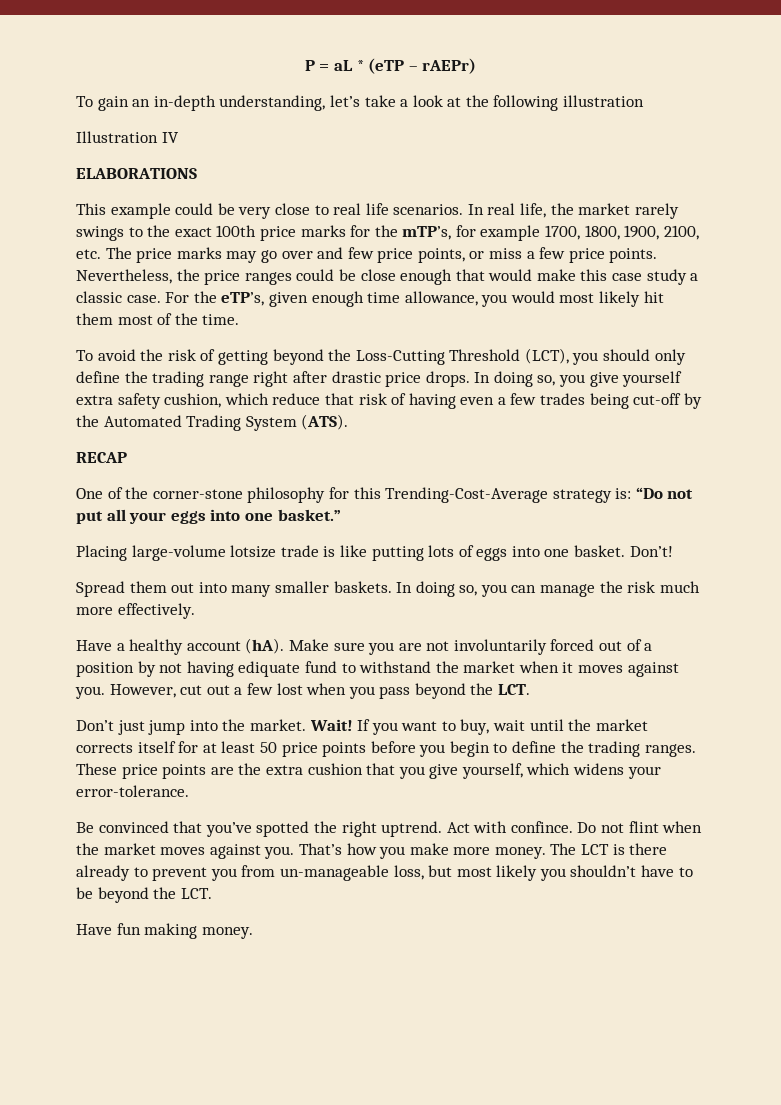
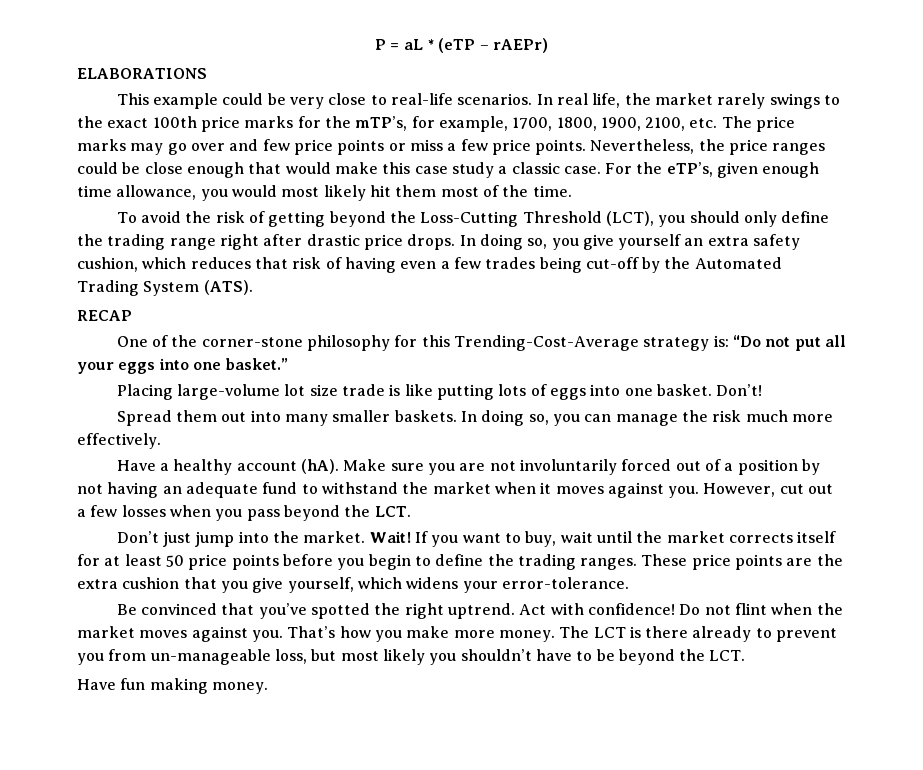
- To gain an in-depth understanding, let’s take a look at the following illustration
- Illustration IV
- This example could be very close to real life scenarios.
+ This example could be very close to real-life scenarios.
- In real life, the market rarely swings to the exact 100th price marks for the mTP’s, for example 1700, 1800, 1900, 2100, etc. The price marks may go over and few price points, or miss a few price points.
+ In real life, the market rarely swings to the exact 100th price marks for the mTP’s, for example, 1700, 1800, 1900, 2100, etc. The price marks may go over and few price points or miss a few price points.
- In doing so, you give yourself extra safety cushion, which reduce that risk of having even a few trades being cut-off by the Automated Trading System (ATS).
+ In doing so, you give yourself an extra safety cushion, which reduces that risk of having even a few trades being cut-off by the Automated Trading System (ATS).
- Placing large-volume lotsize trade is like putting lots of eggs into one basket.
+ Placing large-volume lot size trade is like putting lots of eggs into one basket.
- Make sure you are not involuntarily forced out of a position by not having ediquate fund to withstand the market when it moves against you.
+ Make sure you are not involuntarily forced out of a position by not having an adequate fund to withstand the market when it moves against you.
- However, cut out a few lost when you pass beyond the LCT.
+ However, cut out a few losses when you pass beyond the LCT.
- Act with confince.
+ Act with confidence!

